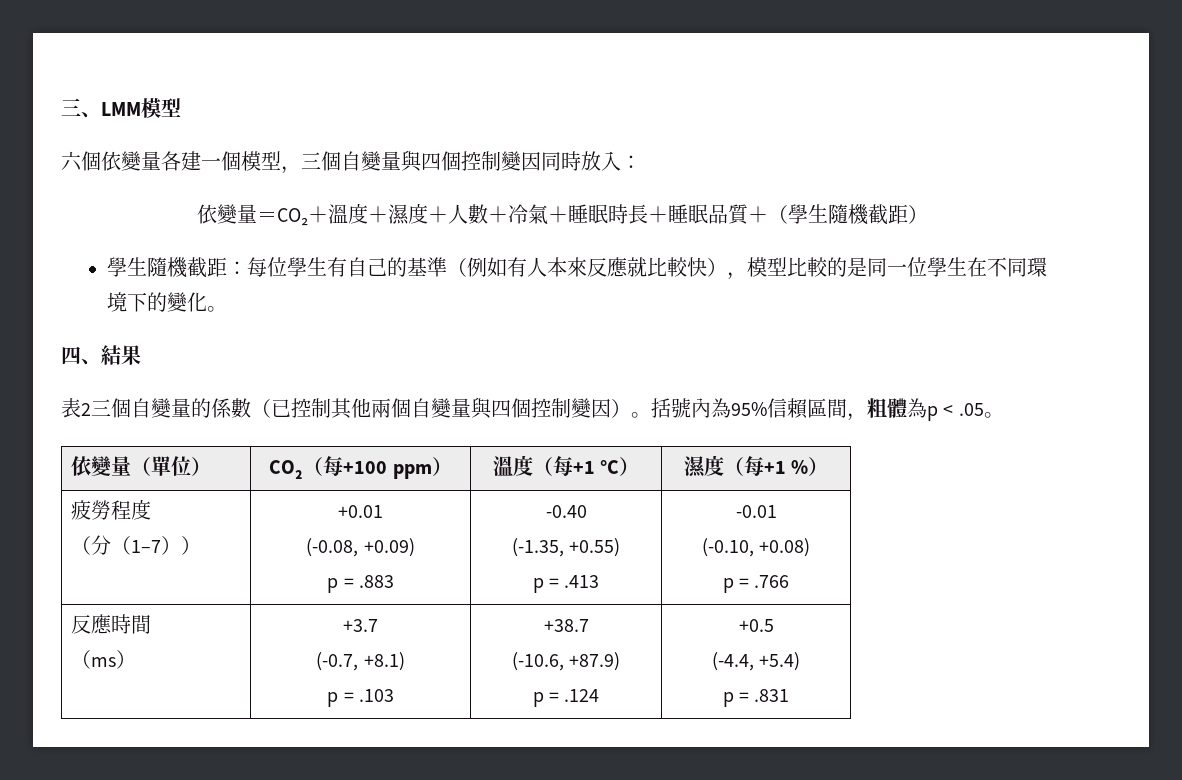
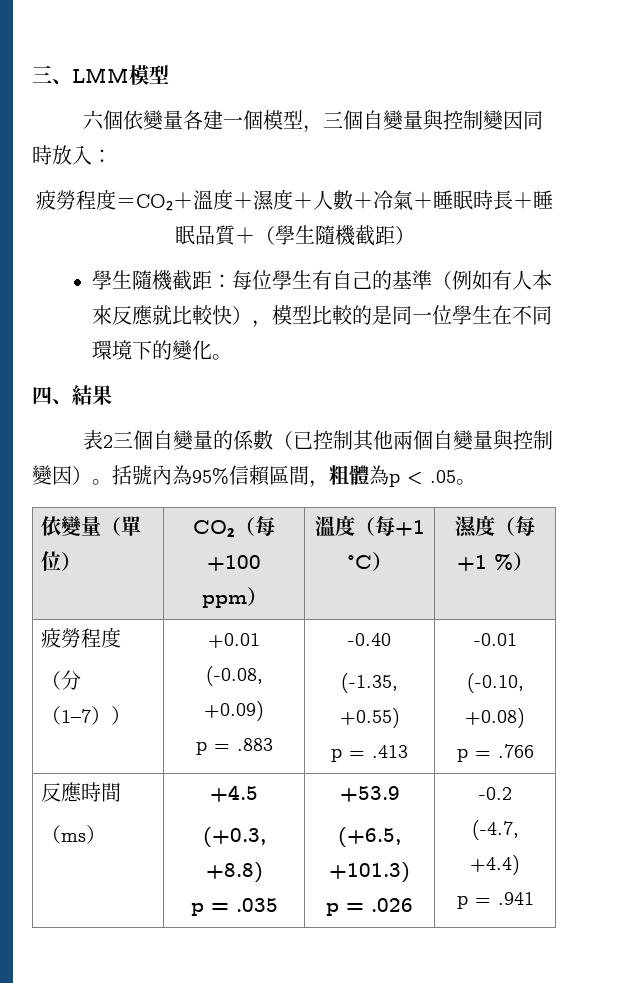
- 六個依變量各建一個模型，三個自變量與四個控制變因同時放入：
+ 六個依變量各建一個模型，三個自變量與控制變因同時放入：
- 依變量＝CO₂＋溫度＋濕度＋人數＋冷氣＋睡眠時長＋睡眠品質＋（學生隨機截距）
+ 疲勞程度＝CO₂＋溫度＋濕度＋人數＋冷氣＋睡眠時長＋睡眠品質＋（學生隨機截距）
- 表2三個自變量的係數（已控制其他兩個自變量與四個控制變因）。
+ 表2三個自變量的係數（已控制其他兩個自變量與控制變因）。
  反應時間
- （ms） | +3.7
- (-0.7, +8.1)
- p = .103 | +38.7
- (-10.6, +87.9)
- p = .124 | +0.5
- (-4.4, +5.4)
- p = .831
+ （ms） | +4.5
+ (+0.3, +8.8)
+ p = .035 | +53.9
+ (+6.5, +101.3)
+ p = .026 | -0.2
+ (-4.7, +4.4)
+ p = .941

